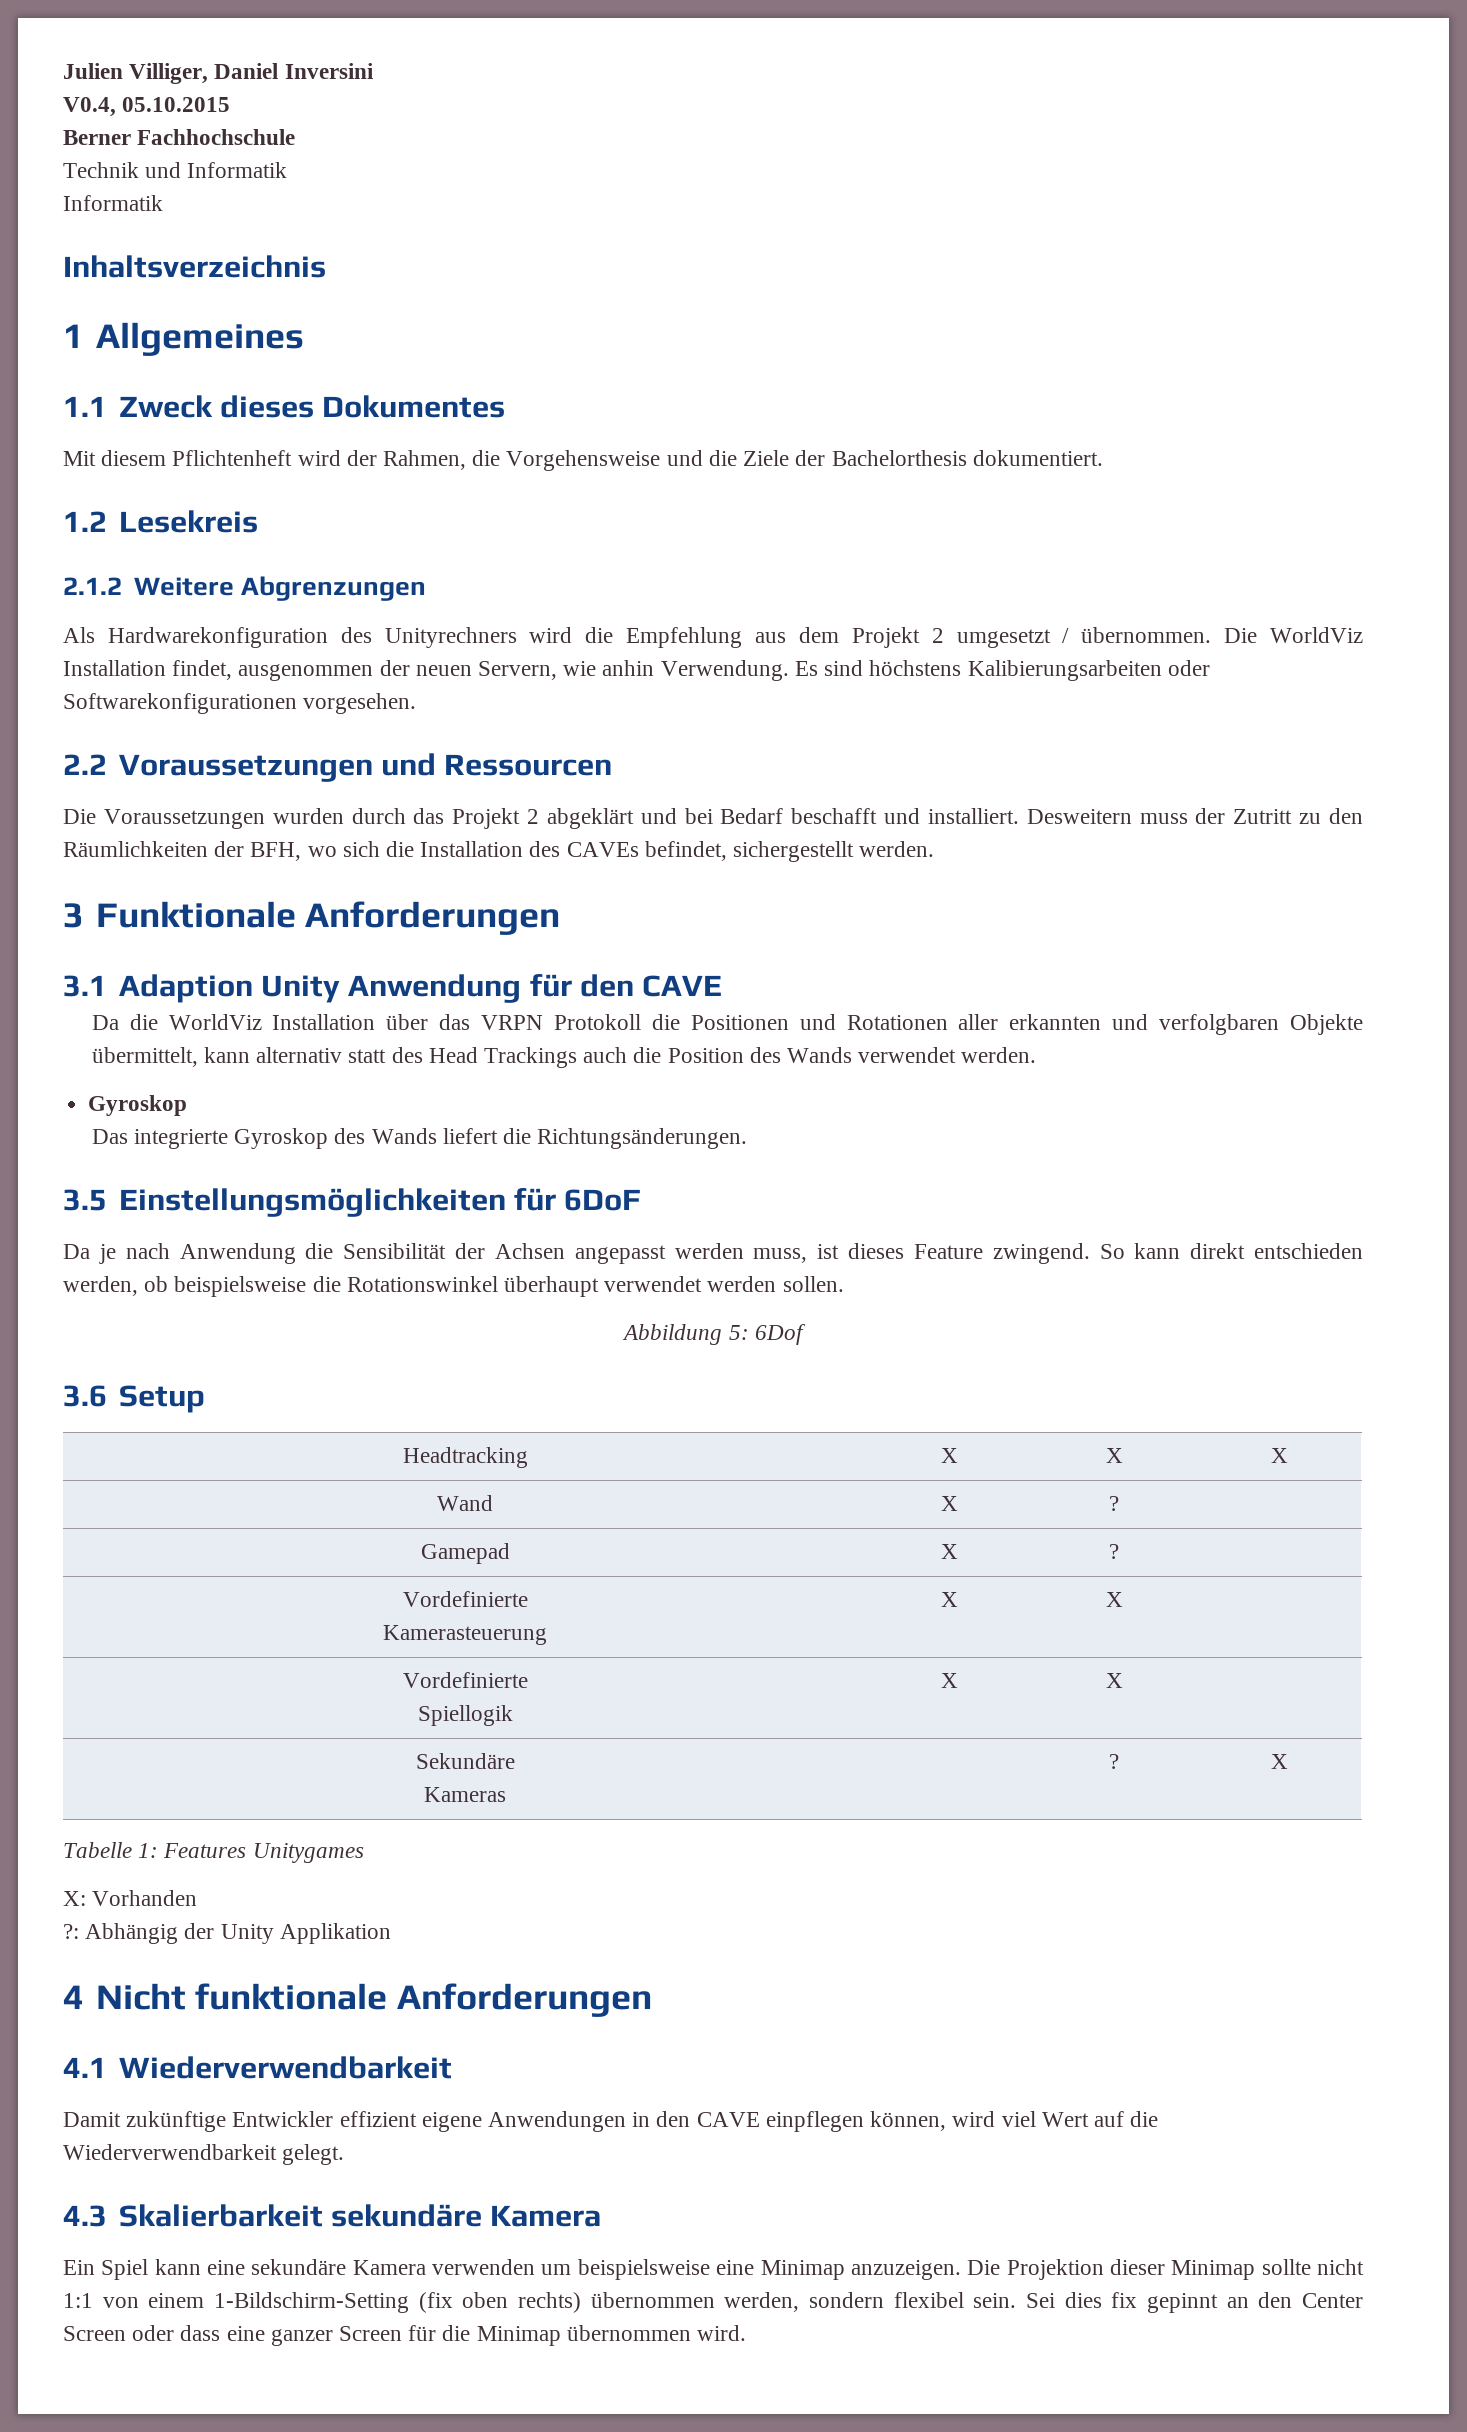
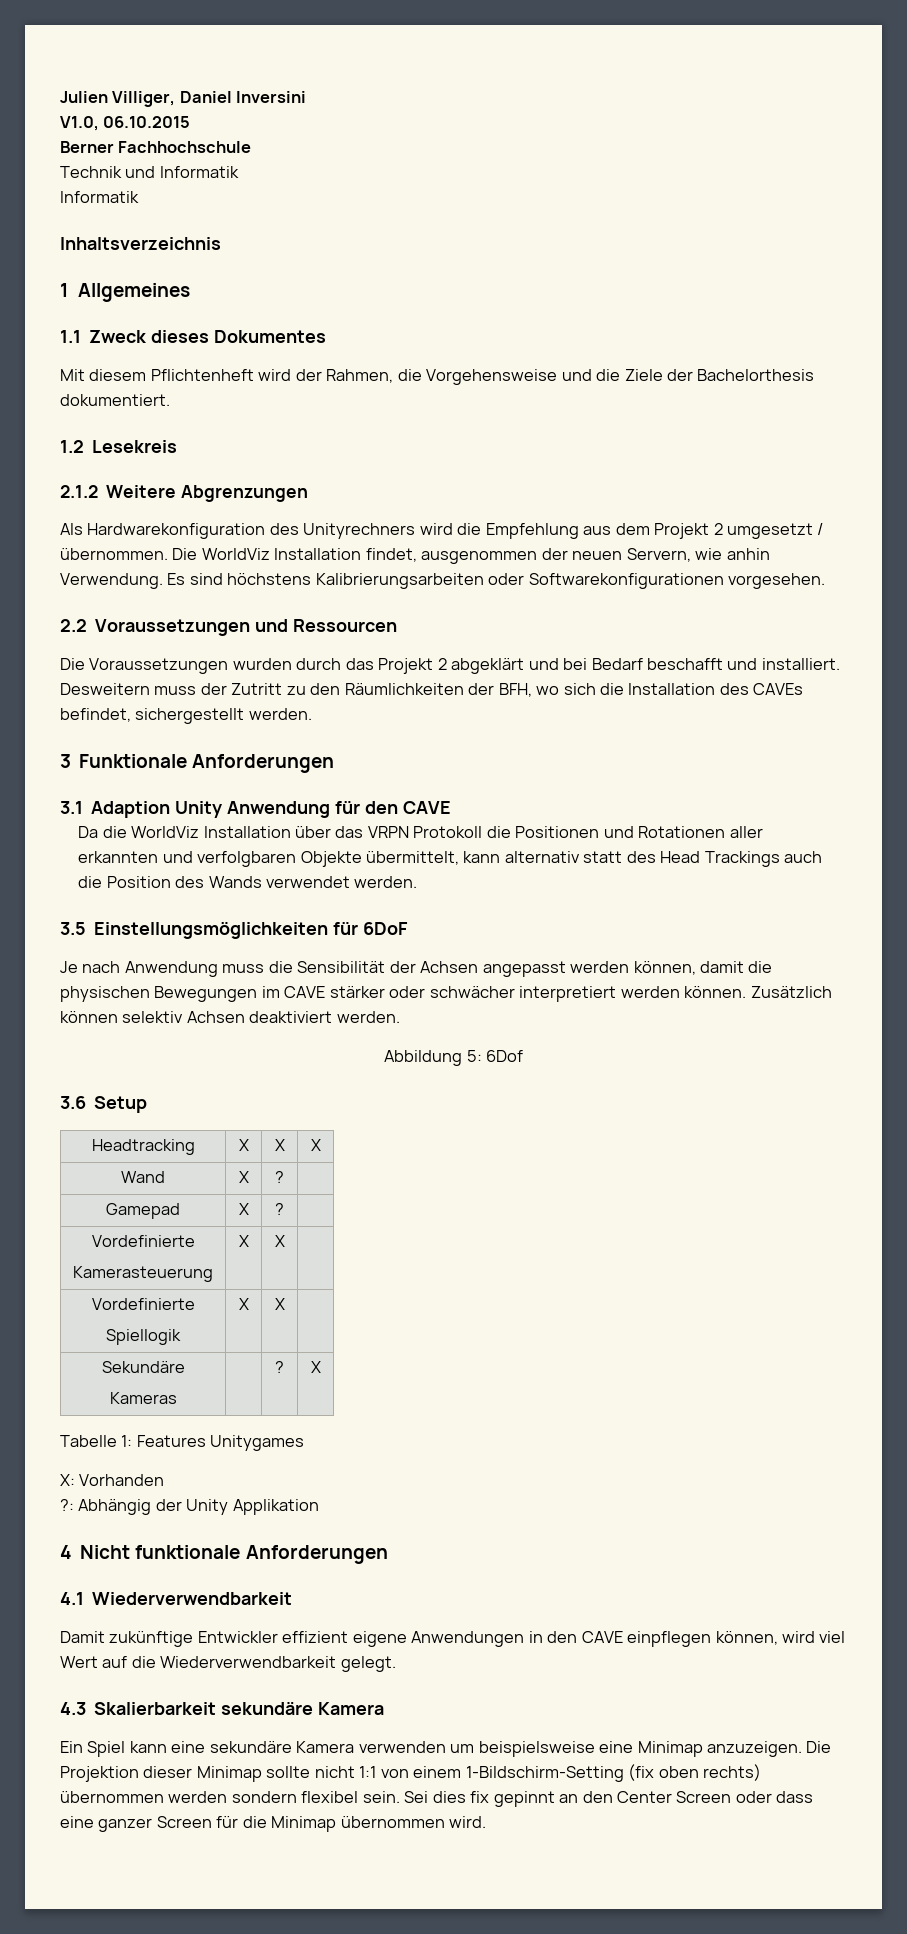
- V0.4, 05.10.2015
+ V1.0, 06.10.2015
- Es sind höchstens Kalibierungsarbeiten oder Softwarekonfigurationen vorgesehen.
+ Es sind höchstens Kalibrierungsarbeiten oder Softwarekonfigurationen vorgesehen.
  Da die WorldViz Installation über das VRPN Protokoll die Positionen und Rotationen aller erkannten und verfolgbaren Objekte übermittelt, kann alternativ statt des Head Trackings auch die Position des Wands verwendet werden.
- Gyroskop
- Das integrierte Gyroskop des Wands liefert die Richtungsänderungen.
- Da je nach Anwendung die Sensibilität der Achsen angepasst werden muss, ist dieses Feature zwingend. So kann direkt entschieden werden, ob beispielsweise die Rotationswinkel überhaupt verwendet werden sollen.
+ Je nach Anwendung muss die Sensibilität der Achsen angepasst werden können, damit die physischen Bewegungen im CAVE stärker oder schwächer interpretiert werden können. Zusätzlich können selektiv Achsen deaktiviert werden.
- Die Projektion dieser Minimap sollte nicht 1:1 von einem 1-Bildschirm-Setting (fix oben rechts) übernommen werden, sondern flexibel sein.
+ Die Projektion dieser Minimap sollte nicht 1:1 von einem 1-Bildschirm-Setting (fix oben rechts) übernommen werden sondern flexibel sein.

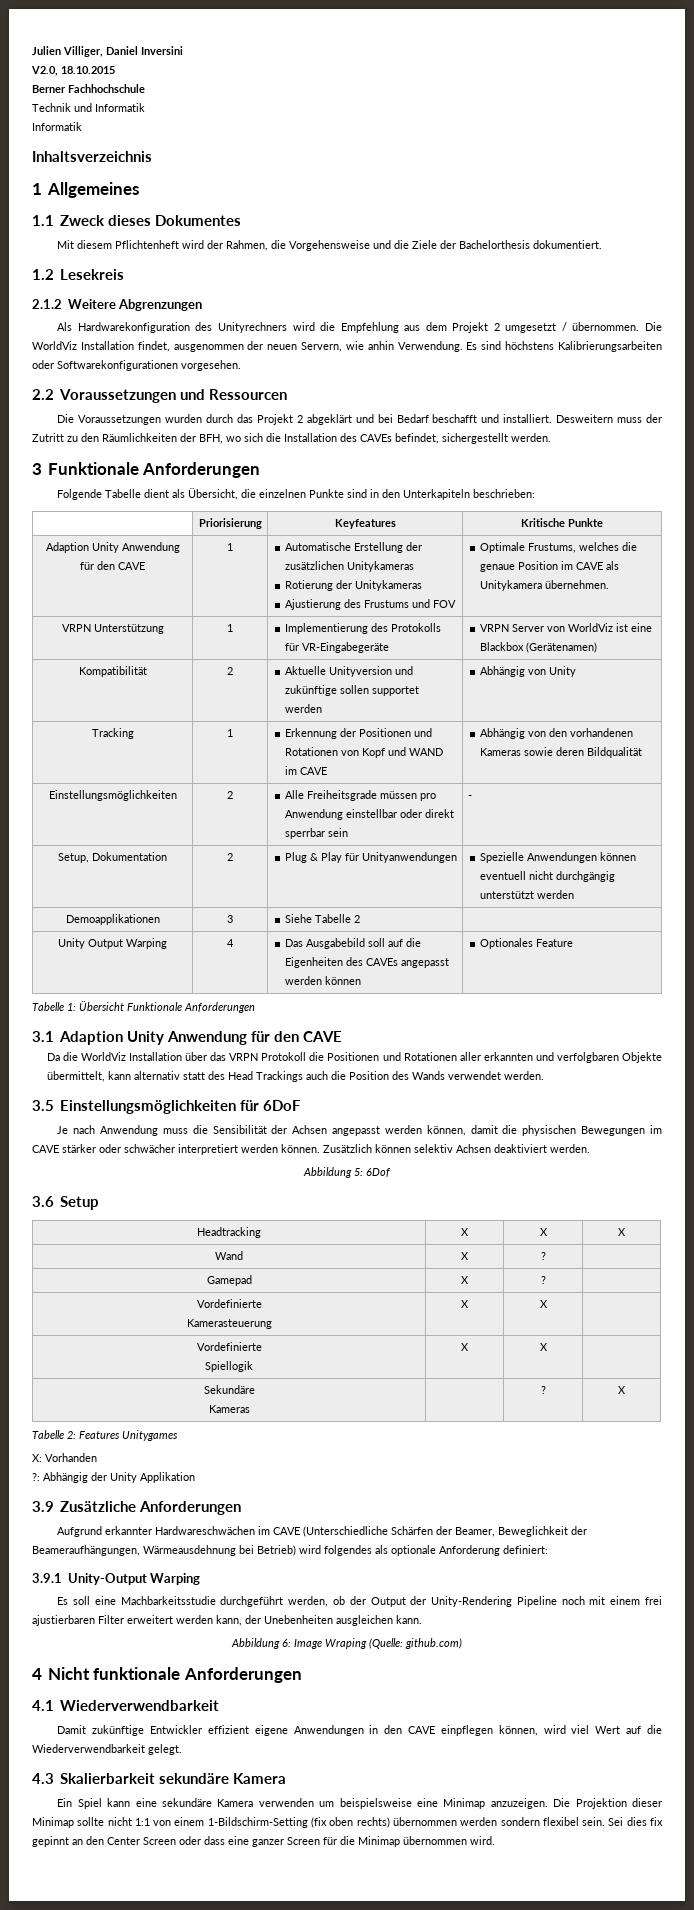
- V1.0, 06.10.2015
+ V2.0, 18.10.2015
+ Folgende Tabelle dient als Übersicht, die einzelnen Punkte sind in den Unterkapiteln beschrieben:
+ | Priorisierung | Keyfeatures | Kritische Punkte
+ Adaption Unity Anwendung für den CAVE | 1 | Automatische Erstellung der zusätzlichen Unitykameras
+ Rotierung der Unitykameras
+ Ajustierung des Frustums und FOV | Optimale Frustums, welches die genaue Position im CAVE als Unitykamera übernehmen.
+ VRPN Unterstützung | 1 | Implementierung des Protokolls für VR-Eingabegeräte | VRPN Server von WorldViz ist eine Blackbox (Gerätenamen)
+ Kompatibilität | 2 | Aktuelle Unityversion und zukünftige sollen supportet werden | Abhängig von Unity
+ Tracking | 1 | Erkennung der Positionen und Rotationen von Kopf und WAND im CAVE | Abhängig von den vorhandenen Kameras sowie deren Bildqualität
+ Einstellungsmöglichkeiten | 2 | Alle Freiheitsgrade müssen pro Anwendung einstellbar oder direkt sperrbar sein | -
+ Setup, Dokumentation | 2 | Plug & Play für Unityanwendungen | Spezielle Anwendungen können eventuell nicht durchgängig unterstützt werden
+ Demoapplikationen | 3 | Siehe Tabelle 2 |
+ Unity Output Warping | 4 | Das Ausgabebild soll auf die Eigenheiten des CAVEs angepasst werden können | Optionales Feature
+ Tabelle 1: Übersicht Funktionale Anforderungen
- Tabelle 1: Features Unitygames
+ Tabelle 2: Features Unitygames
+ 3.9 Zusätzliche Anforderungen
+ Aufgrund erkannter Hardwareschwächen im CAVE (Unterschiedliche Schärfen der Beamer, Beweglichkeit der Beameraufhängungen, Wärmeausdehnung bei Betrieb) wird folgendes als optionale Anforderung definiert:
+ 3.9.1 Unity-Output Warping
+ Es soll eine Machbarkeitsstudie durchgeführt werden, ob der Output der Unity-Rendering Pipeline noch mit einem frei ajustierbaren Filter erweitert werden kann, der Unebenheiten ausgleichen kann.
+ Abbildung 6: Image Wraping (Quelle: github.com)

